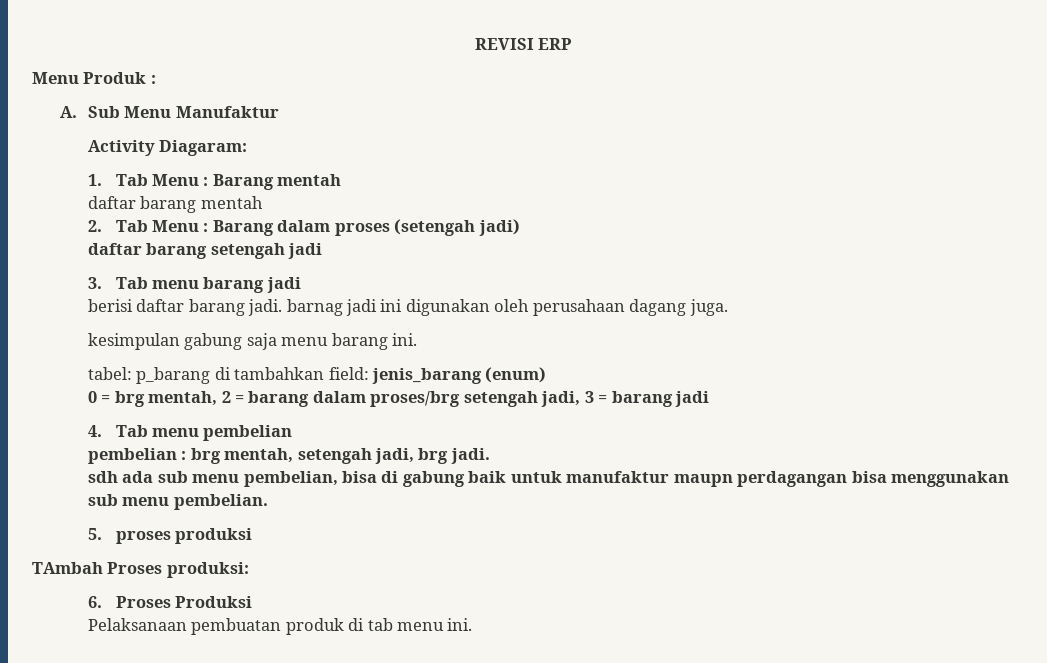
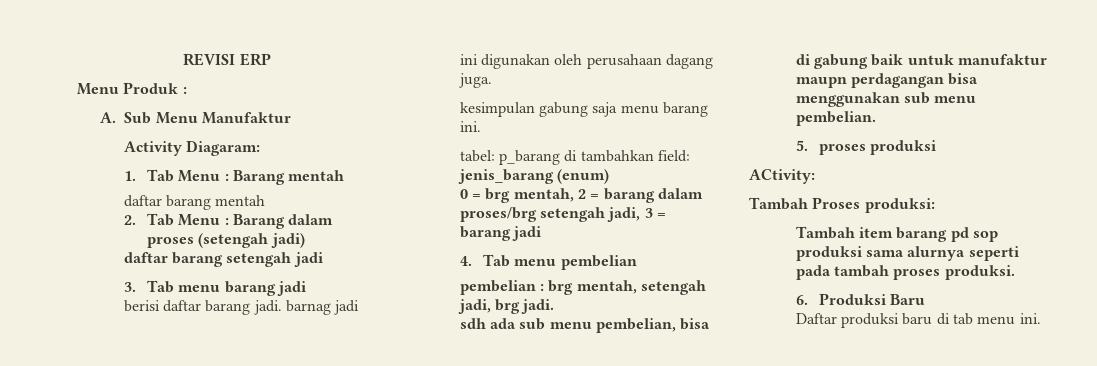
- TAmbah Proses produksi:
+ ACtivity:
+ Tambah Proses produksi:
+ Tambah item barang pd sop produksi sama alurnya seperti pada tambah proses produksi.
- 6. Proses Produksi
- Pelaksanaan pembuatan produk di tab menu ini.
+ 6. Produksi Baru
+ Daftar produksi baru di tab menu ini.

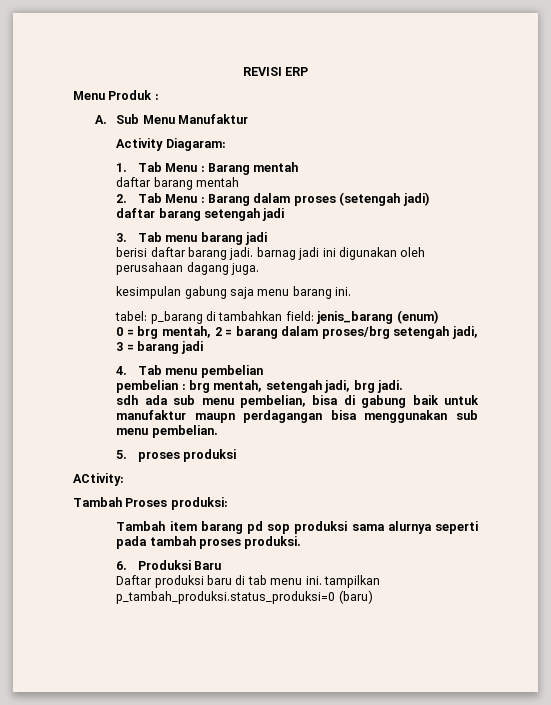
- Daftar produksi baru di tab menu ini.
+ Daftar produksi baru di tab menu ini. tampilkan p_tambah_produksi.status_produksi=0 (baru)

